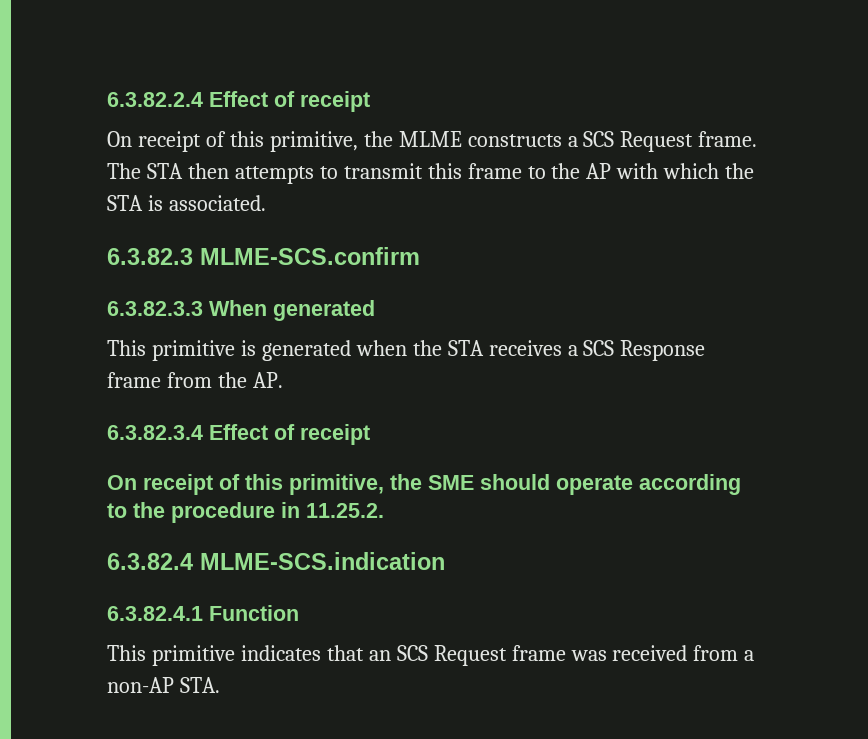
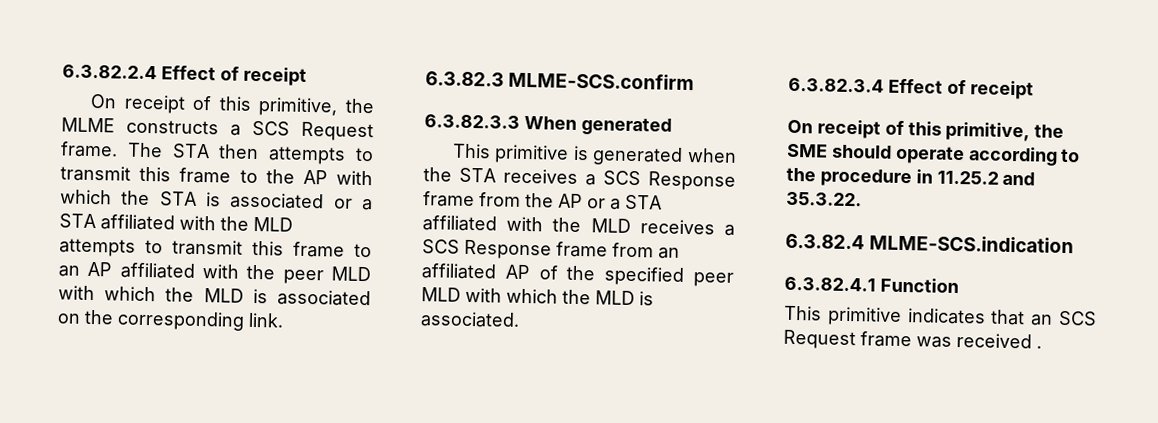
- The STA then attempts to transmit this frame to the AP with which the STA is associated.
+ The STA then attempts to transmit this frame to the AP with which the STA is associated or a STA affiliated with the MLD attempts to transmit this frame to an AP affiliated with the peer MLD with which the MLD is associated on the corresponding link.
- This primitive is generated when the STA receives a SCS Response frame from the AP.
+ This primitive is generated when the STA receives a SCS Response frame from the AP or a STA affiliated with the MLD receives a SCS Response frame from an affiliated AP of the specified peer MLD with which the MLD is associated.
- On receipt of this primitive, the SME should operate according to the procedure in 11.25.2.
+ On receipt of this primitive, the SME should operate according to the procedure in 11.25.2 and 35.3.22.
- This primitive indicates that an SCS Request frame was received from a non-AP STA.
+ This primitive indicates that an SCS Request frame was received .

